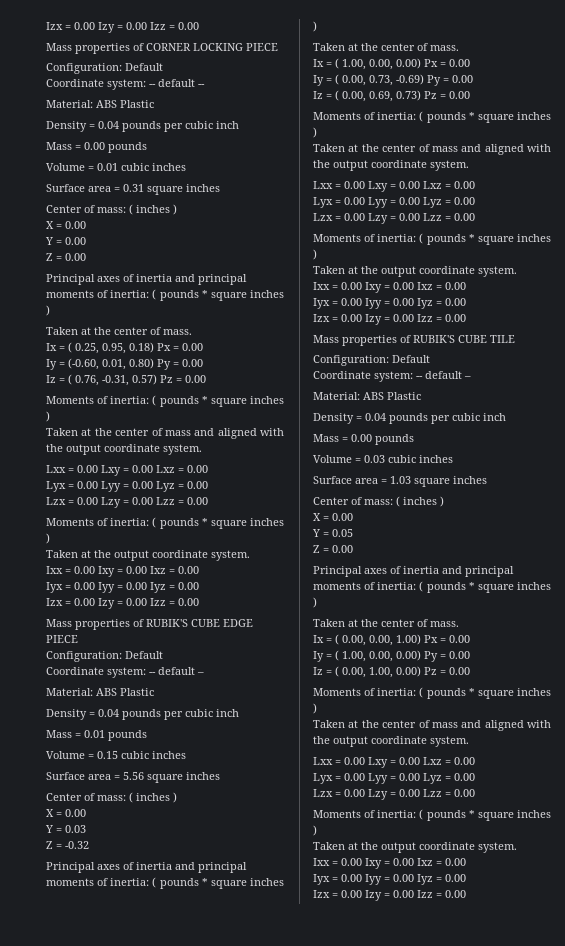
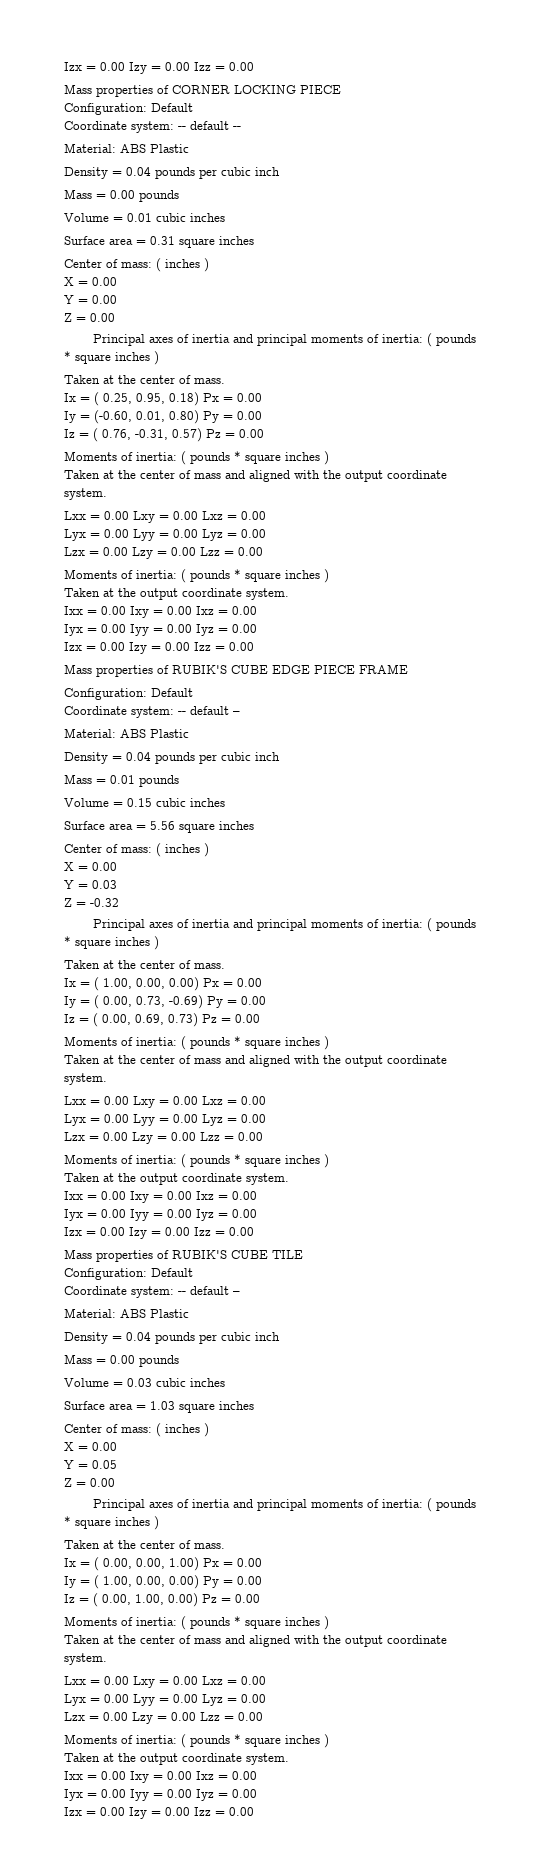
- Mass properties of RUBIK'S CUBE EDGE PIECE
+ Mass properties of RUBIK'S CUBE EDGE PIECE FRAME

